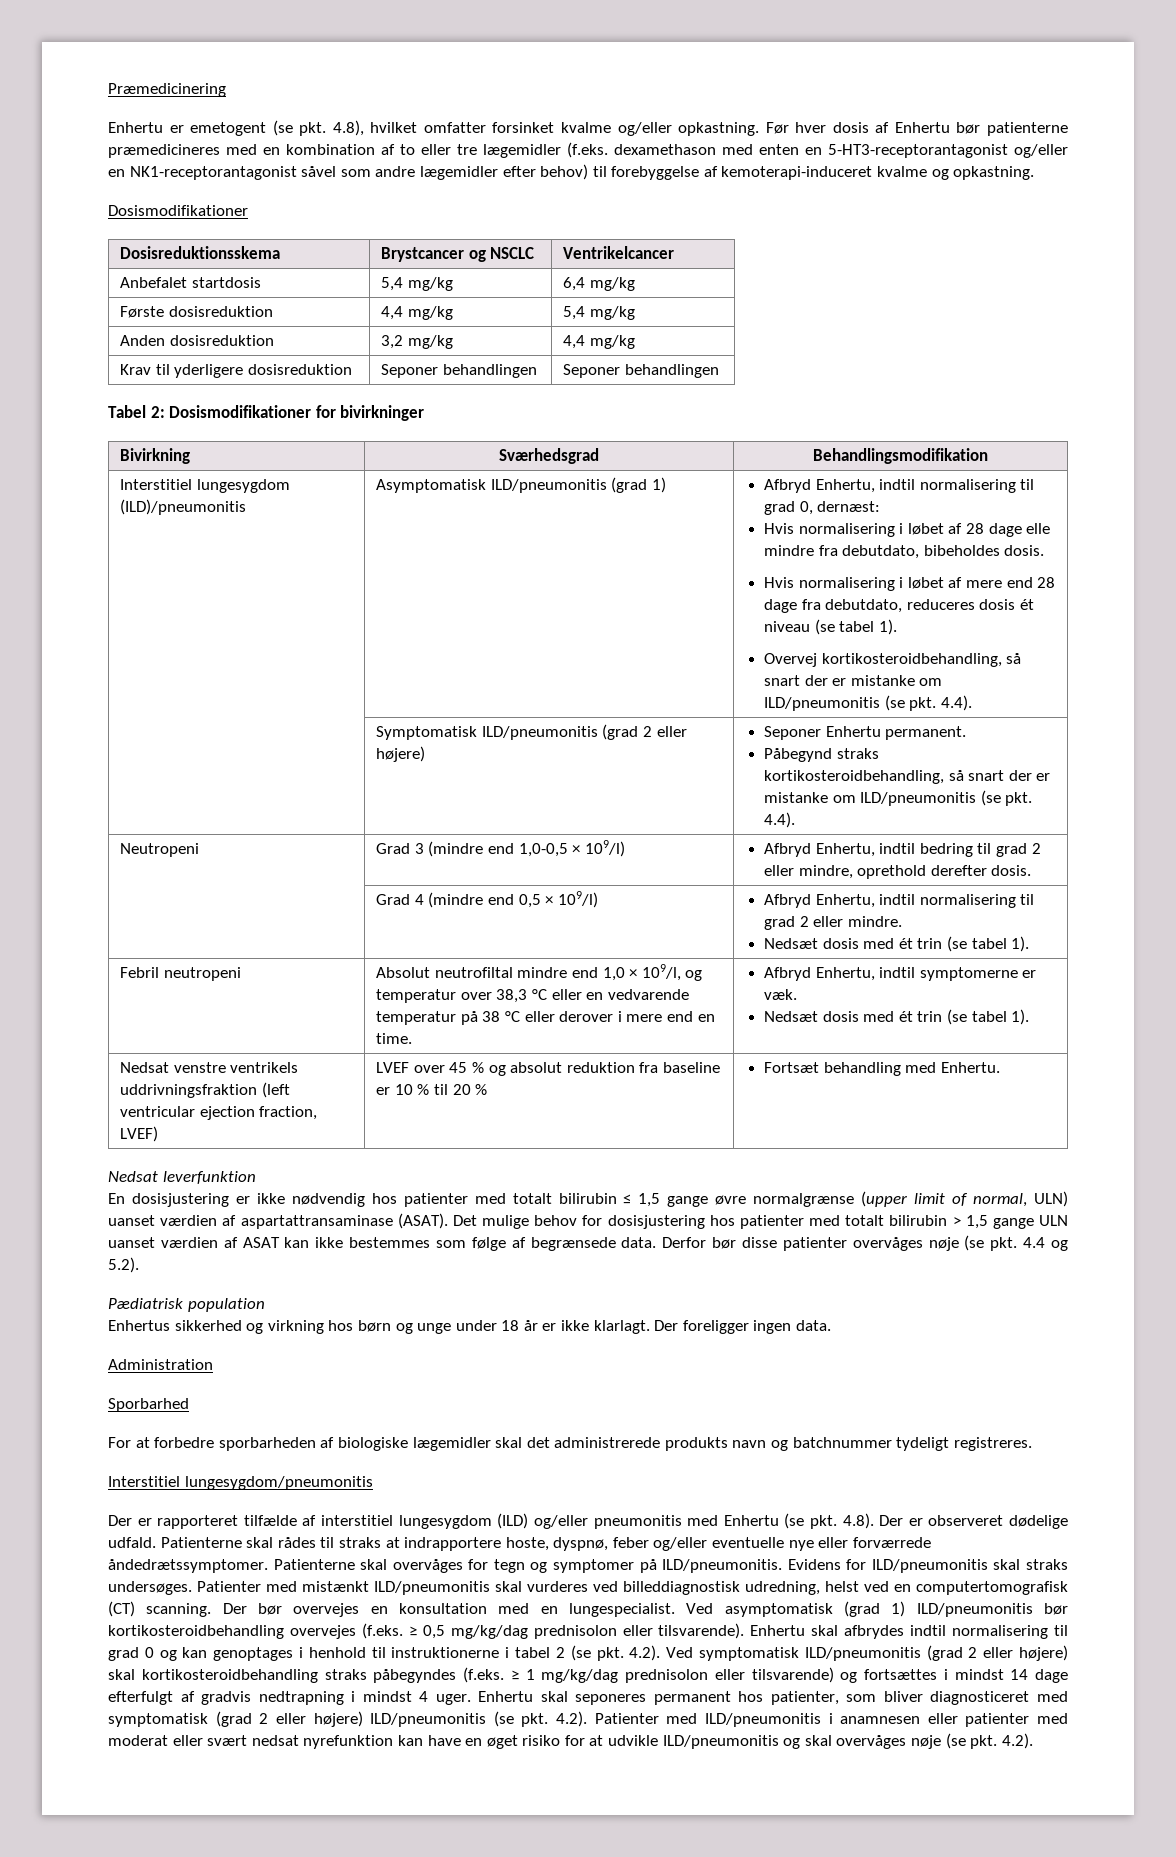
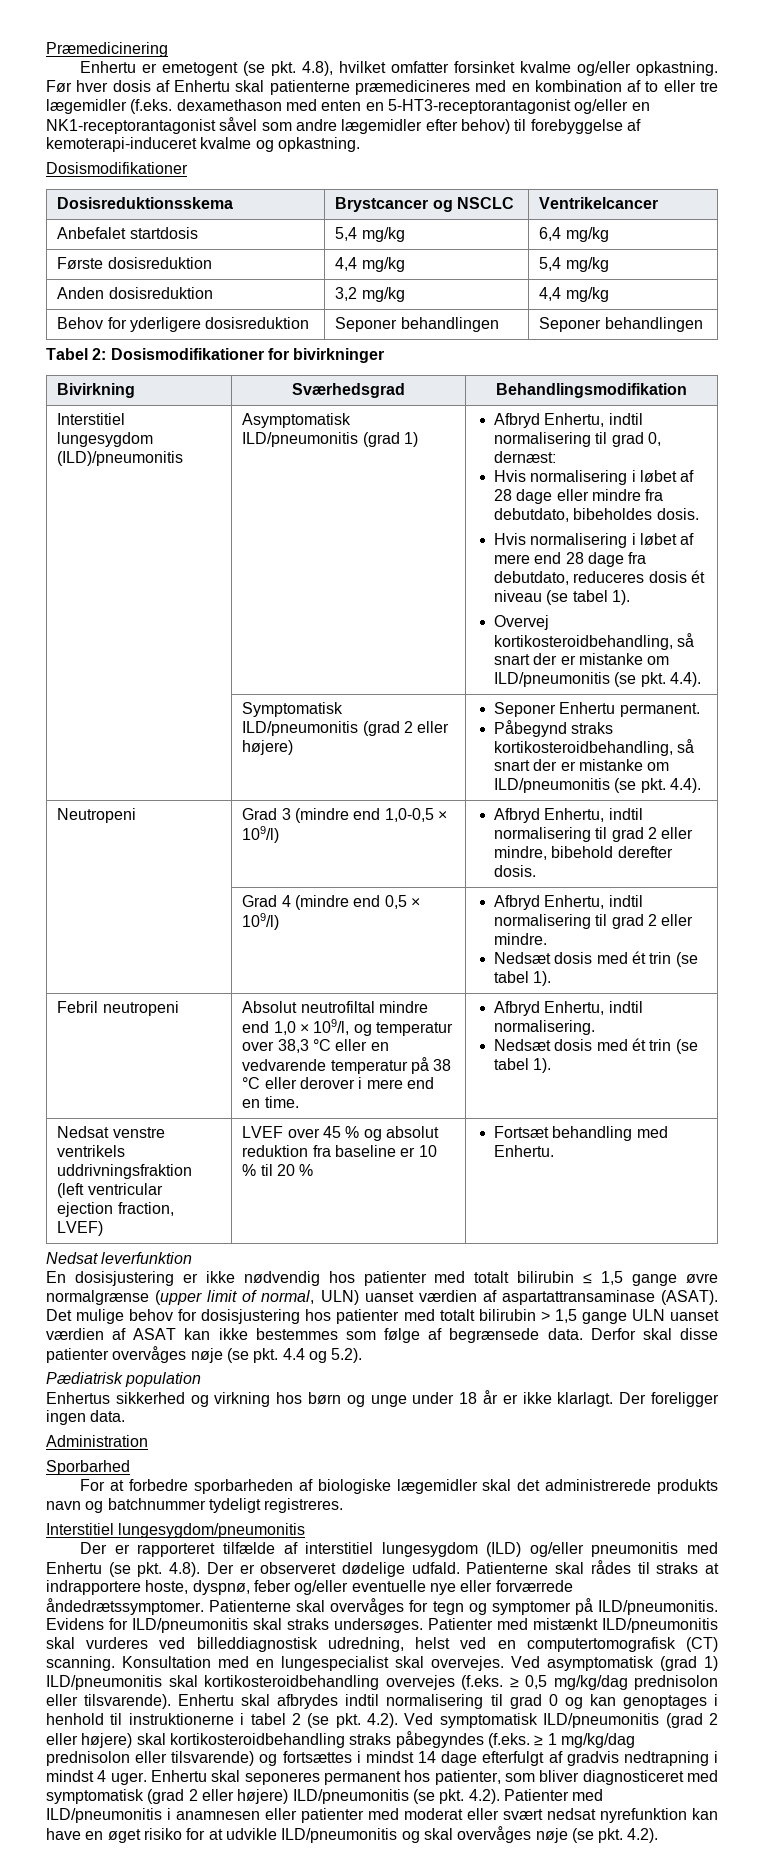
- Før hver dosis af Enhertu bør patienterne præmedicineres med en kombination af to eller tre lægemidler (f.eks. dexamethason med enten en 5-HT3-receptorantagonist og/eller en NK1-receptorantagonist såvel som andre lægemidler efter behov) til forebyggelse af kemoterapi-induceret kvalme og opkastning.
+ Før hver dosis af Enhertu skal patienterne præmedicineres med en kombination af to eller tre lægemidler (f.eks. dexamethason med enten en 5-HT3-receptorantagonist og/eller en NK1-receptorantagonist såvel som andre lægemidler efter behov) til forebyggelse af kemoterapi-induceret kvalme og opkastning.
- Krav til yderligere dosisreduktion | Seponer behandlingen | Seponer behandlingen
+ Behov for yderligere dosisreduktion | Seponer behandlingen | Seponer behandlingen
- Hvis normalisering i løbet af 28 dage elle mindre fra debutdato, bibeholdes dosis.
+ Hvis normalisering i løbet af 28 dage eller mindre fra debutdato, bibeholdes dosis.
- Neutropeni | Grad 3 (mindre end 1,0-0,5 × 109/l) | Afbryd Enhertu, indtil bedring til grad 2 eller mindre, oprethold derefter dosis.
+ Neutropeni | Grad 3 (mindre end 1,0-0,5 × 109/l) | Afbryd Enhertu, indtil normalisering til grad 2 eller mindre, bibehold derefter dosis.
- Afbryd Enhertu, indtil symptomerne er væk.
+ Afbryd Enhertu, indtil normalisering.
- Derfor bør disse patienter overvåges nøje (se pkt. 4.4 og 5.2).
+ Derfor skal disse patienter overvåges nøje (se pkt. 4.4 og 5.2).
- Der bør overvejes en konsultation med en lungespecialist.
+ Konsultation med en lungespecialist skal overvejes.
- Ved asymptomatisk (grad 1) ILD/pneumonitis bør kortikosteroidbehandling overvejes (f.eks. ≥ 0,5 mg/kg/dag prednisolon eller tilsvarende).
+ Ved asymptomatisk (grad 1) ILD/pneumonitis skal kortikosteroidbehandling overvejes (f.eks. ≥ 0,5 mg/kg/dag prednisolon eller tilsvarende).

